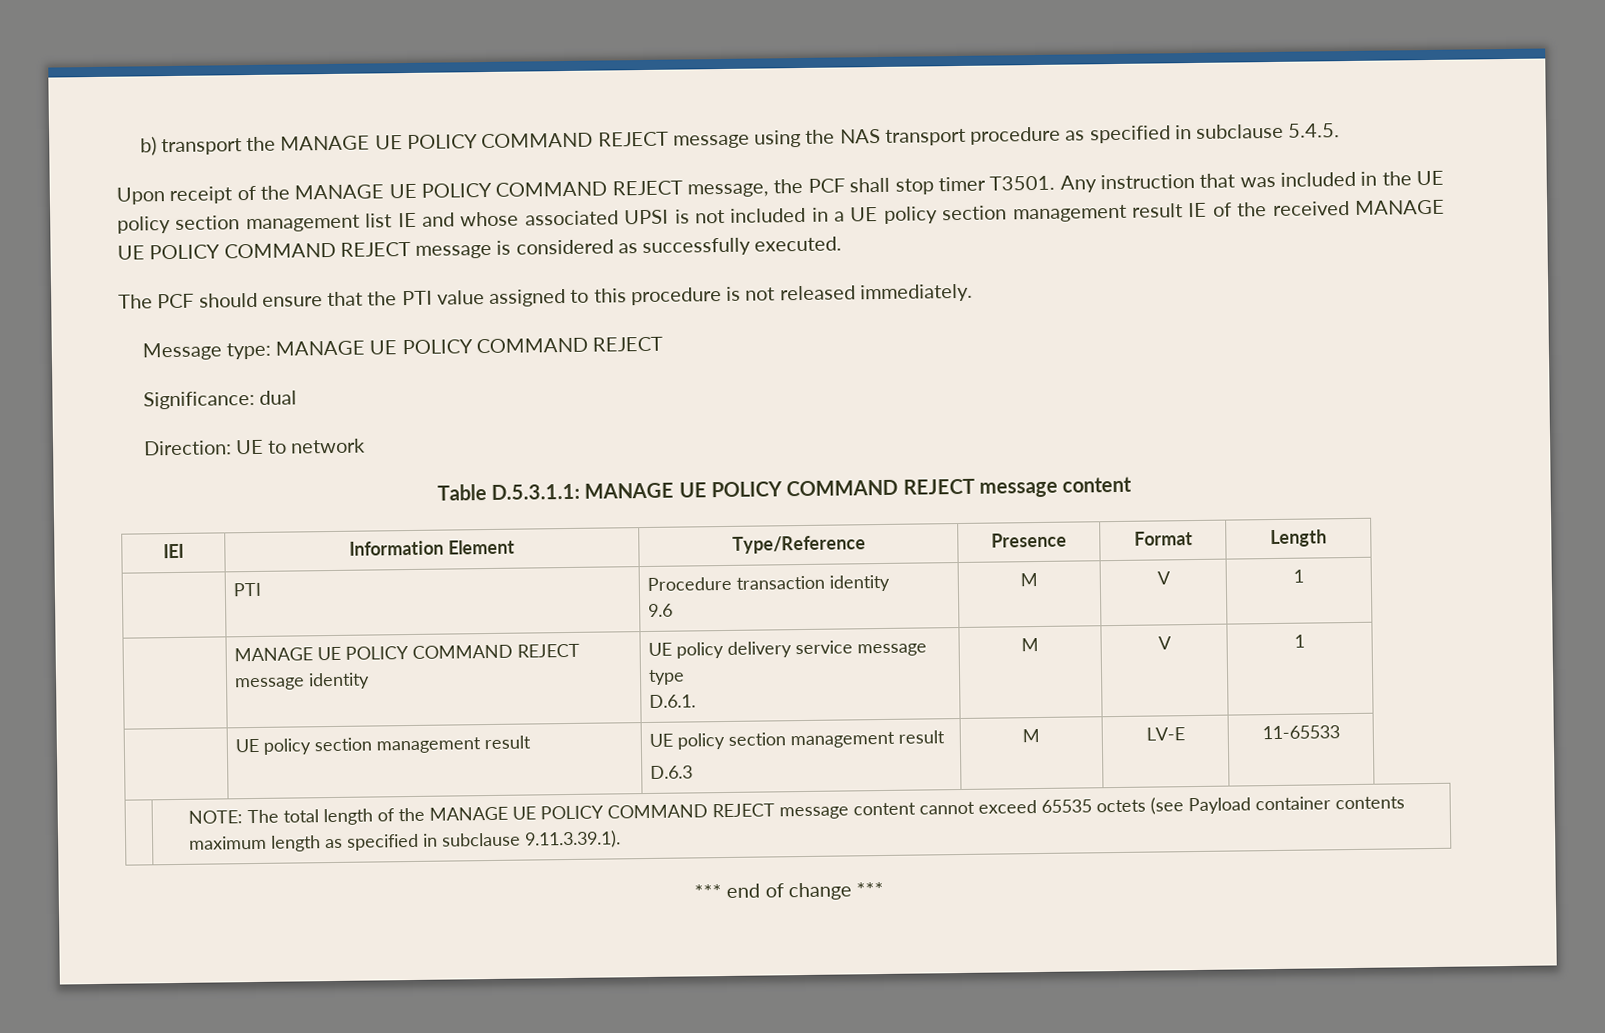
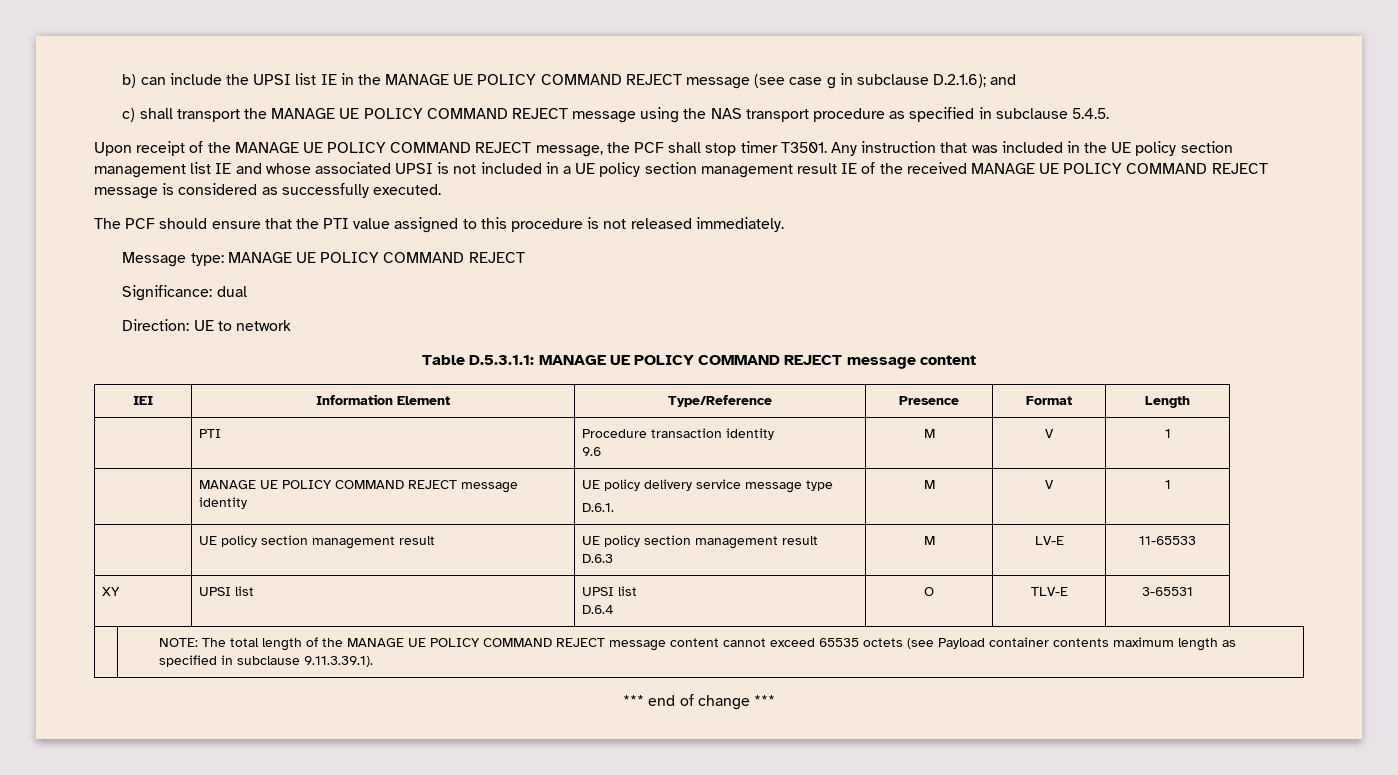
- b) transport the MANAGE UE POLICY COMMAND REJECT message using the NAS transport procedure as specified in subclause 5.4.5.
+ b) can include the UPSI list IE in the MANAGE UE POLICY COMMAND REJECT message (see case g in subclause D.2.1.6); and
+ c) shall transport the MANAGE UE POLICY COMMAND REJECT message using the NAS transport procedure as specified in subclause 5.4.5.
+ XY | UPSI list | UPSI list
+ D.6.4 | O | TLV-E | 3-65531

